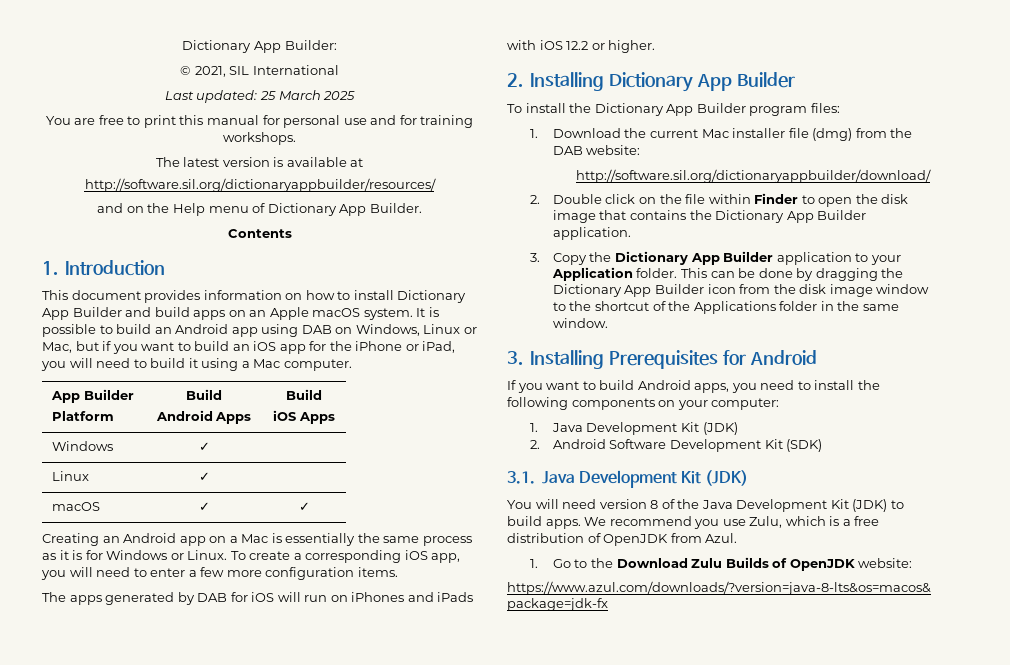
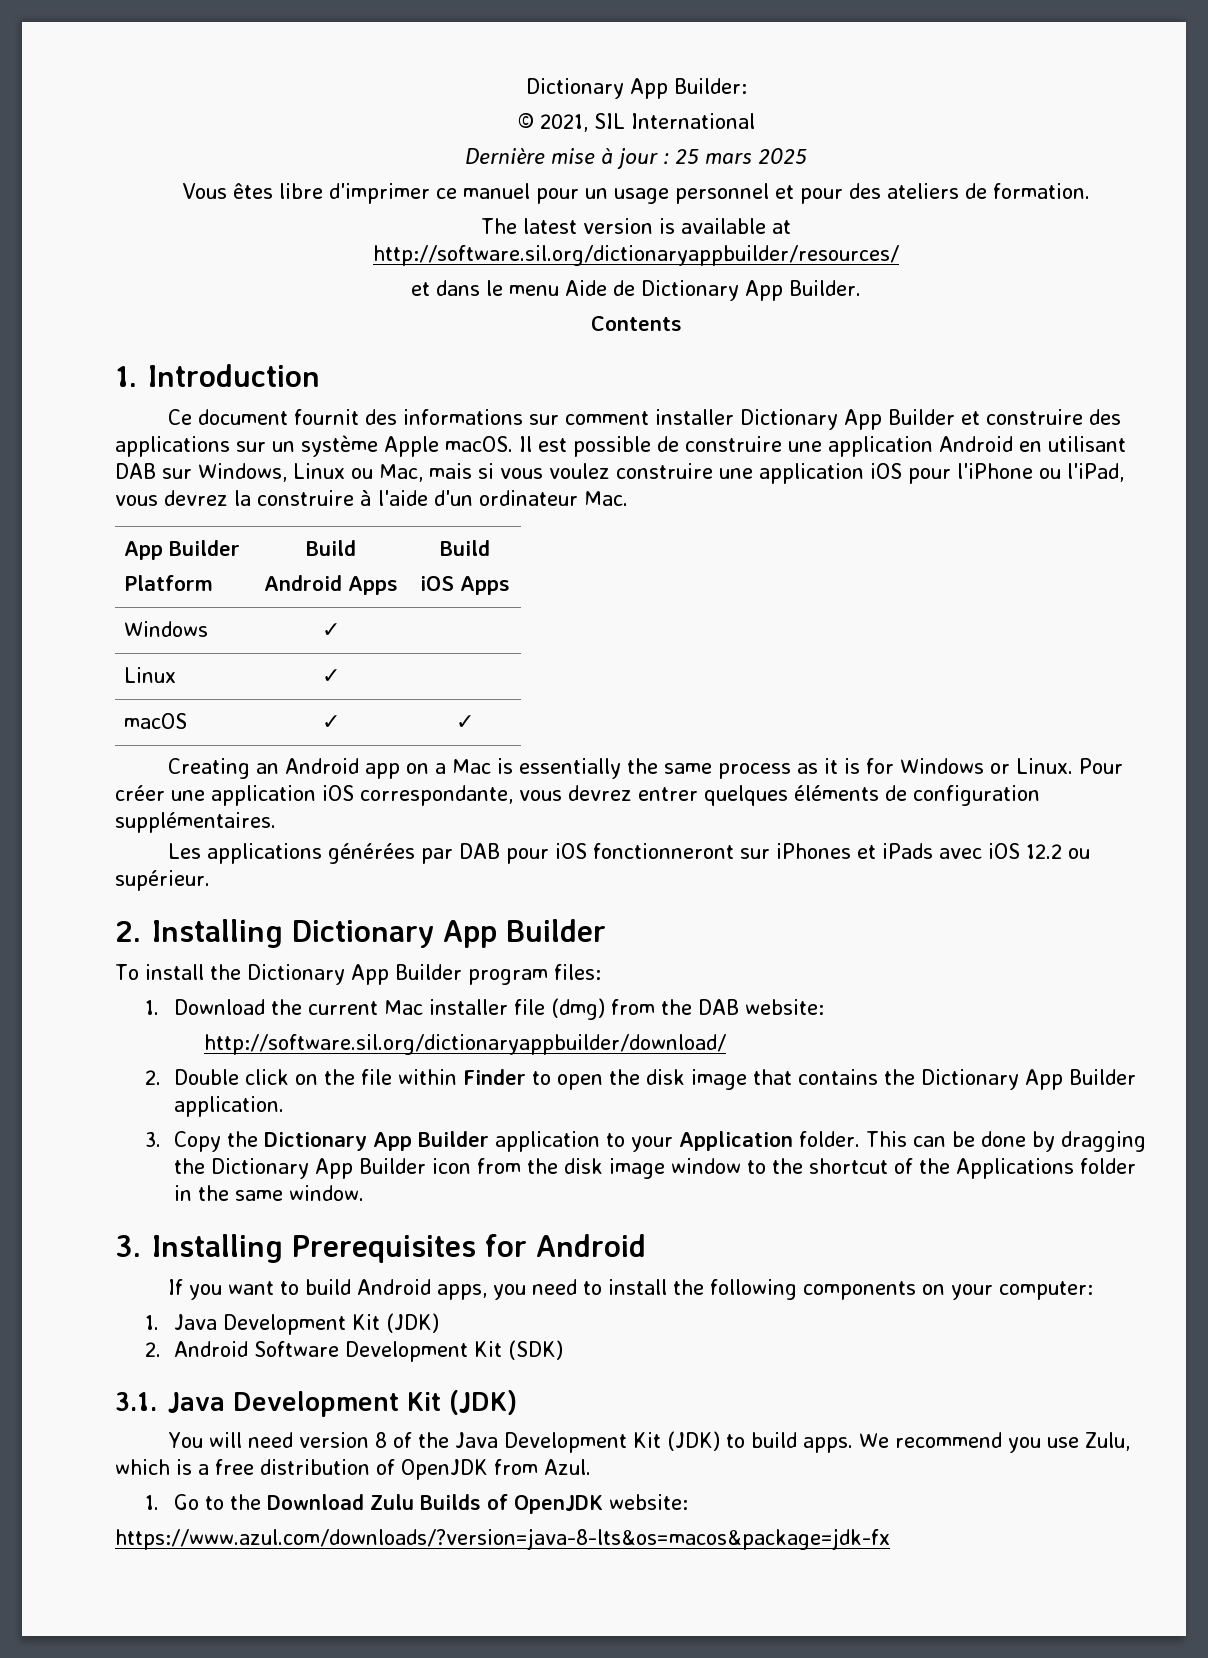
- Last updated: 25 March 2025
- You are free to print this manual for personal use and for training workshops.
+ Dernière mise à jour : 25 mars 2025
+ Vous êtes libre d'imprimer ce manuel pour un usage personnel et pour des ateliers de formation.
- and on the Help menu of Dictionary App Builder.
+ et dans le menu Aide de Dictionary App Builder.
- This document provides information on how to install Dictionary App Builder and build apps on an Apple macOS system. It is possible to build an Android app using DAB on Windows, Linux or Mac, but if you want to build an iOS app for the iPhone or iPad, you will need to build it using a Mac computer.
+ Ce document fournit des informations sur comment installer Dictionary App Builder et construire des applications sur un système Apple macOS. Il est possible de construire une application Android en utilisant DAB sur Windows, Linux ou Mac, mais si vous voulez construire une application iOS pour l'iPhone ou l'iPad, vous devrez la construire à l'aide d'un ordinateur Mac.
- To create a corresponding iOS app, you will need to enter a few more configuration items.
- The apps generated by DAB for iOS will run on iPhones and iPads with iOS 12.2 or higher.
+ Pour créer une application iOS correspondante, vous devrez entrer quelques éléments de configuration supplémentaires.
+ Les applications générées par DAB pour iOS fonctionneront sur iPhones et iPads avec iOS 12.2 ou supérieur.

